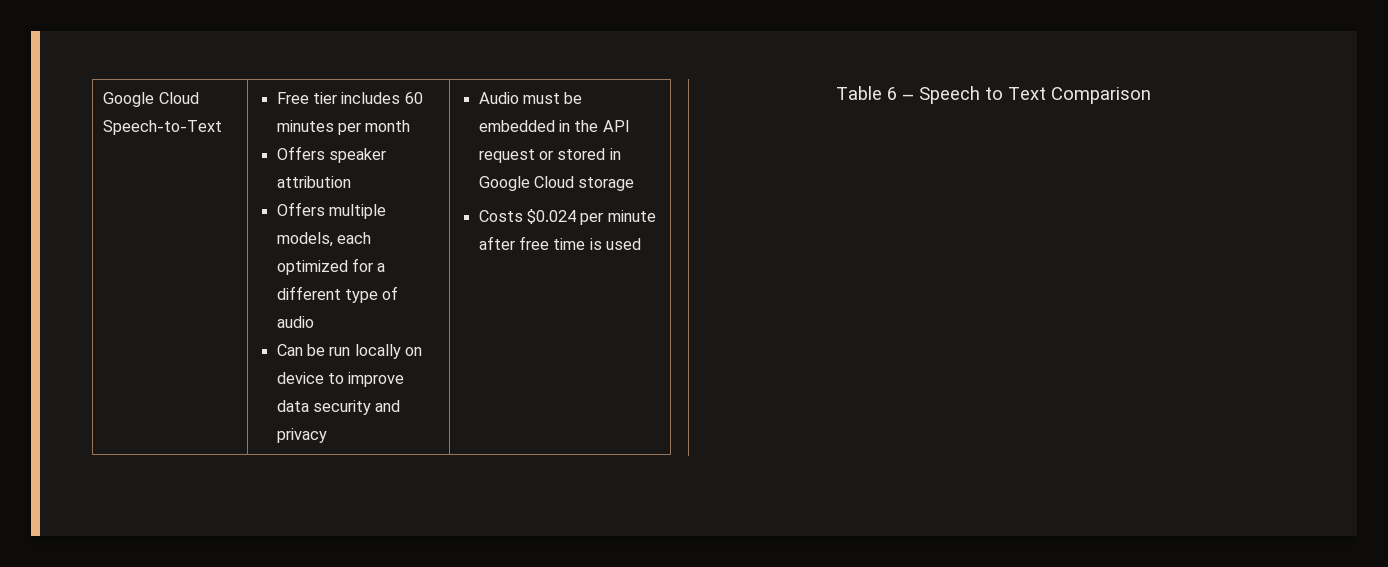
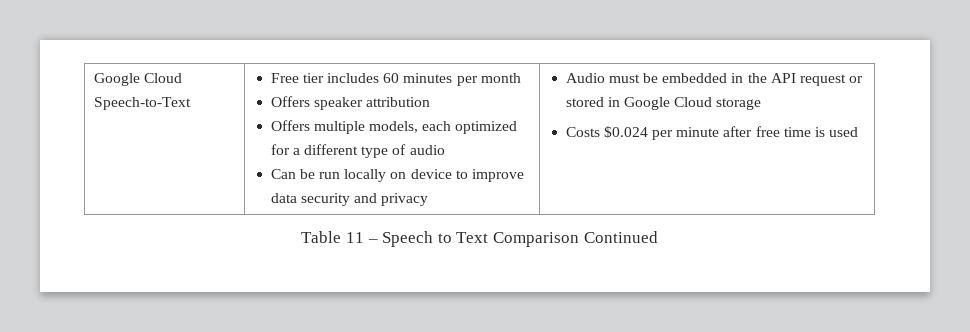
- Table 6 – Speech to Text Comparison
+ Table 11 – Speech to Text Comparison Continued

